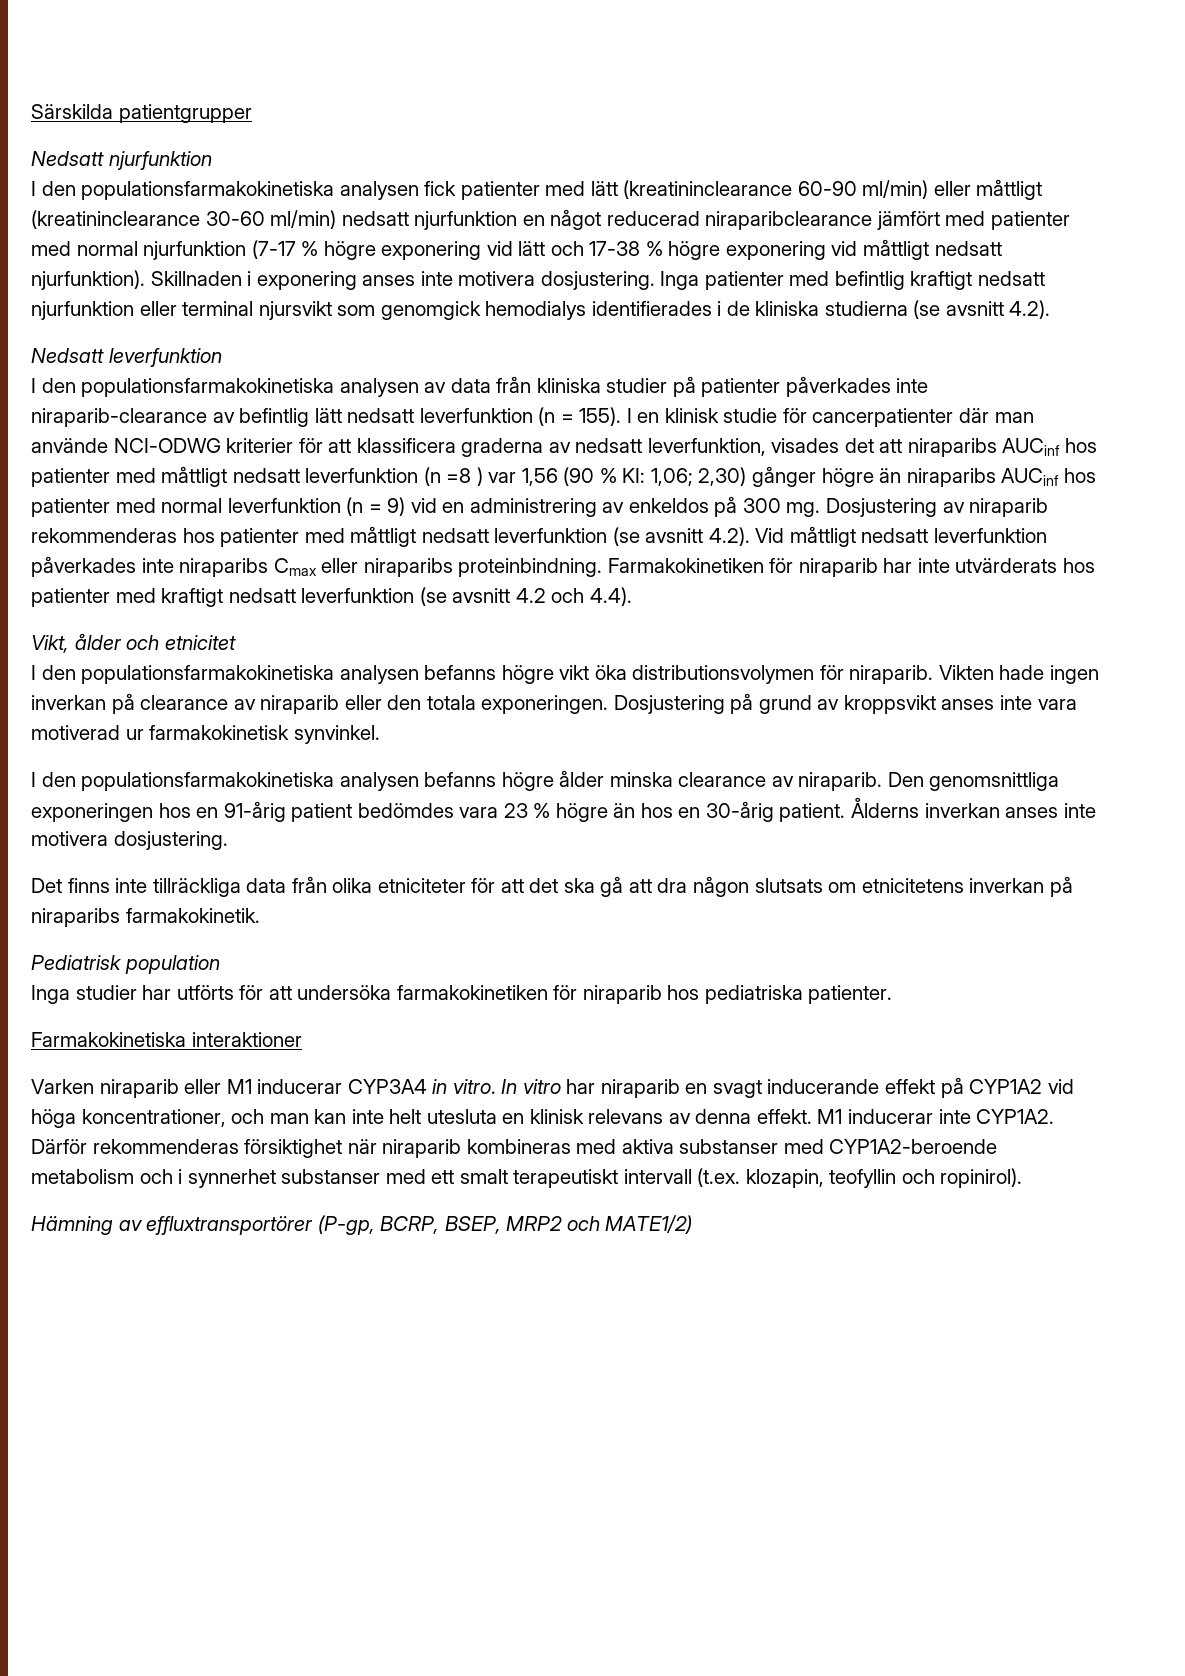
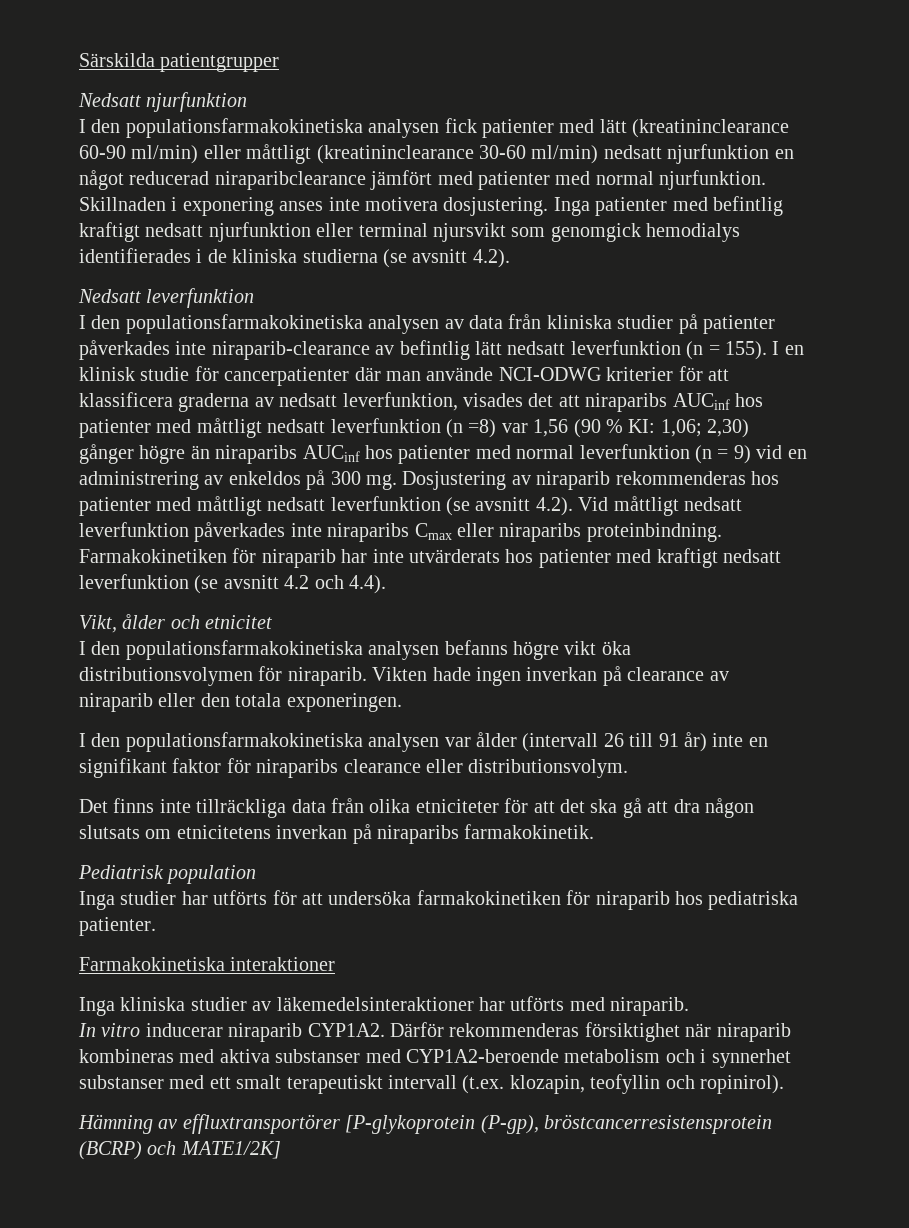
- I den populationsfarmakokinetiska analysen fick patienter med lätt (kreatininclearance 60-90 ml/min) eller måttligt (kreatininclearance 30-60 ml/min) nedsatt njurfunktion en något reducerad niraparibclearance jämfört med patienter med normal njurfunktion (7-17 % högre exponering vid lätt och 17-38 % högre exponering vid måttligt nedsatt njurfunktion).
+ I den populationsfarmakokinetiska analysen fick patienter med lätt (kreatininclearance 60-90 ml/min) eller måttligt (kreatininclearance 30-60 ml/min) nedsatt njurfunktion en något reducerad niraparibclearance jämfört med patienter med normal njurfunktion.
- I en klinisk studie för cancerpatienter där man använde NCI-ODWG kriterier för att klassificera graderna av nedsatt leverfunktion, visades det att niraparibs AUCinf hos patienter med måttligt nedsatt leverfunktion (n =8 ) var 1,56 (90 % KI: 1,06; 2,30) gånger högre än niraparibs AUCinf hos patienter med normal leverfunktion (n = 9) vid en administrering av enkeldos på 300 mg.
+ I en klinisk studie för cancerpatienter där man använde NCI-ODWG kriterier för att klassificera graderna av nedsatt leverfunktion, visades det att niraparibs AUCinf hos patienter med måttligt nedsatt leverfunktion (n =8) var 1,56 (90 % KI: 1,06; 2,30) gånger högre än niraparibs AUCinf hos patienter med normal leverfunktion (n = 9) vid en administrering av enkeldos på 300 mg.
- Vikten hade ingen inverkan på clearance av niraparib eller den totala exponeringen. Dosjustering på grund av kroppsvikt anses inte vara motiverad ur farmakokinetisk synvinkel.
- I den populationsfarmakokinetiska analysen befanns högre ålder minska clearance av niraparib. Den genomsnittliga exponeringen hos en 91-årig patient bedömdes vara 23 % högre än hos en 30-årig patient. Ålderns inverkan anses inte motivera dosjustering.
+ Vikten hade ingen inverkan på clearance av niraparib eller den totala exponeringen.
+ I den populationsfarmakokinetiska analysen var ålder (intervall 26 till 91 år) inte en signifikant faktor för niraparibs clearance eller distributionsvolym.
- Varken niraparib eller M1 inducerar CYP3A4 in vitro. In vitro har niraparib en svagt inducerande effekt på CYP1A2 vid höga koncentrationer, och man kan inte helt utesluta en klinisk relevans av denna effekt. M1 inducerar inte CYP1A2.
+ Inga kliniska studier av läkemedelsinteraktioner har utförts med niraparib.
+ In vitro inducerar niraparib CYP1A2.
- Hämning av effluxtransportörer (P-gp, BCRP, BSEP, MRP2 och MATE1/2)
+ Hämning av effluxtransportörer [P-glykoprotein (P-gp), bröstcancerresistensprotein (BCRP) och MATE1/2K]

